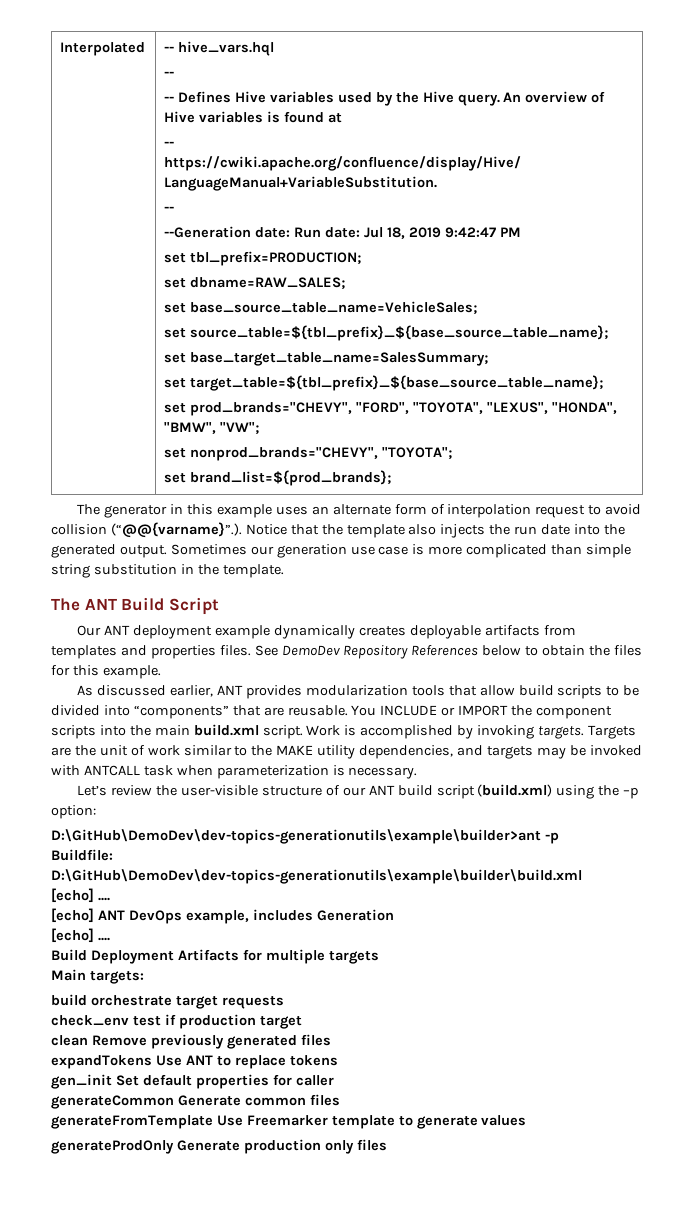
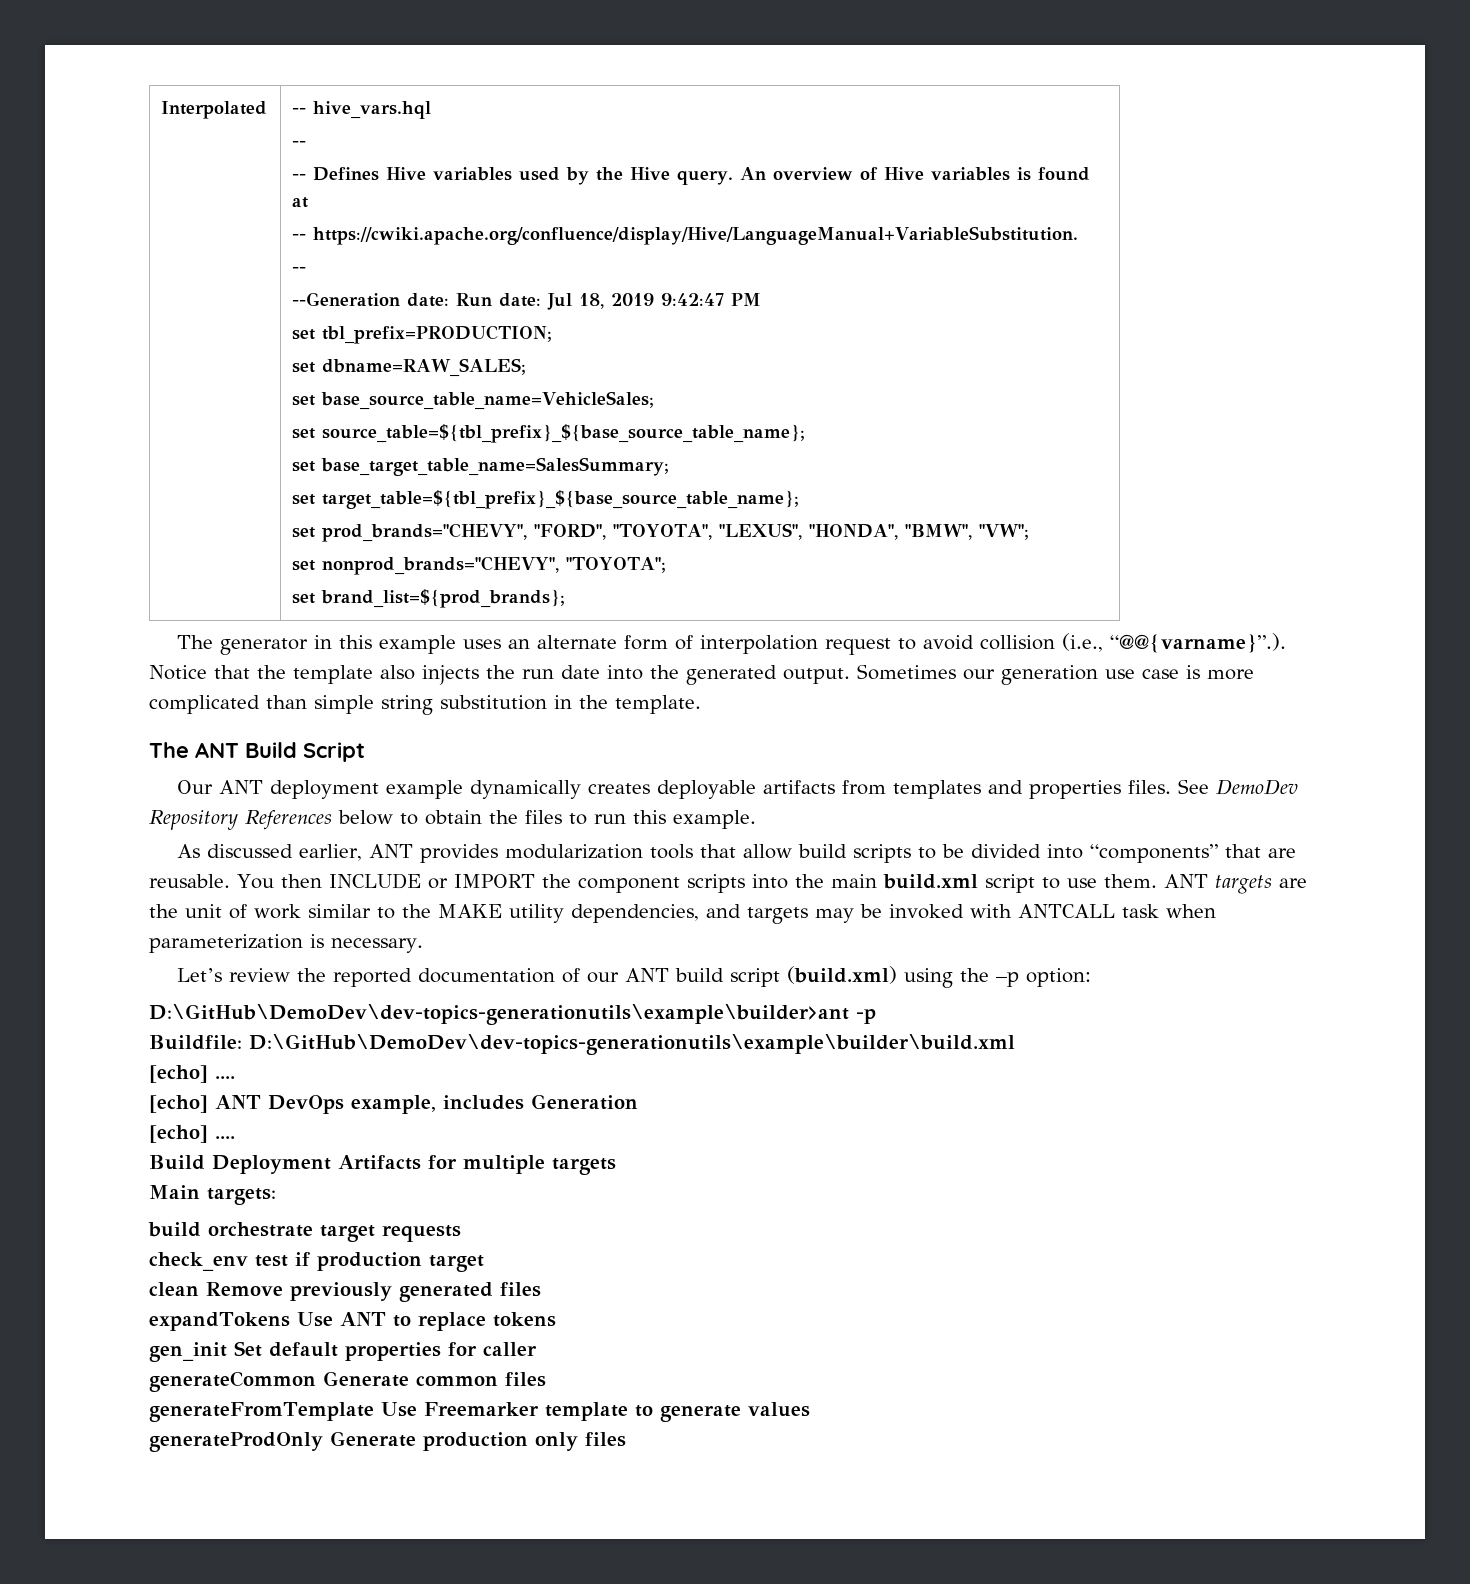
- The generator in this example uses an alternate form of interpolation request to avoid collision (“@@{varname}”.). Notice that the template also injects the run date into the generated output.
+ The generator in this example uses an alternate form of interpolation request to avoid collision (i.e., “@@{varname}”.). Notice that the template also injects the run date into the generated output.
- See DemoDev Repository References below to obtain the files for this example.
+ See DemoDev Repository References below to obtain the files to run this example.
- You INCLUDE or IMPORT the component scripts into the main build.xml script. Work is accomplished by invoking targets. Targets are the unit of work similar to the MAKE utility dependencies, and targets may be invoked with ANTCALL task when parameterization is necessary.
+ You then INCLUDE or IMPORT the component scripts into the main build.xml script to use them. ANT targets are the unit of work similar to the MAKE utility dependencies, and targets may be invoked with ANTCALL task when parameterization is necessary.
- Let’s review the user-visible structure of our ANT build script (build.xml) using the –p option:
+ Let’s review the reported documentation of our ANT build script (build.xml) using the –p option:

